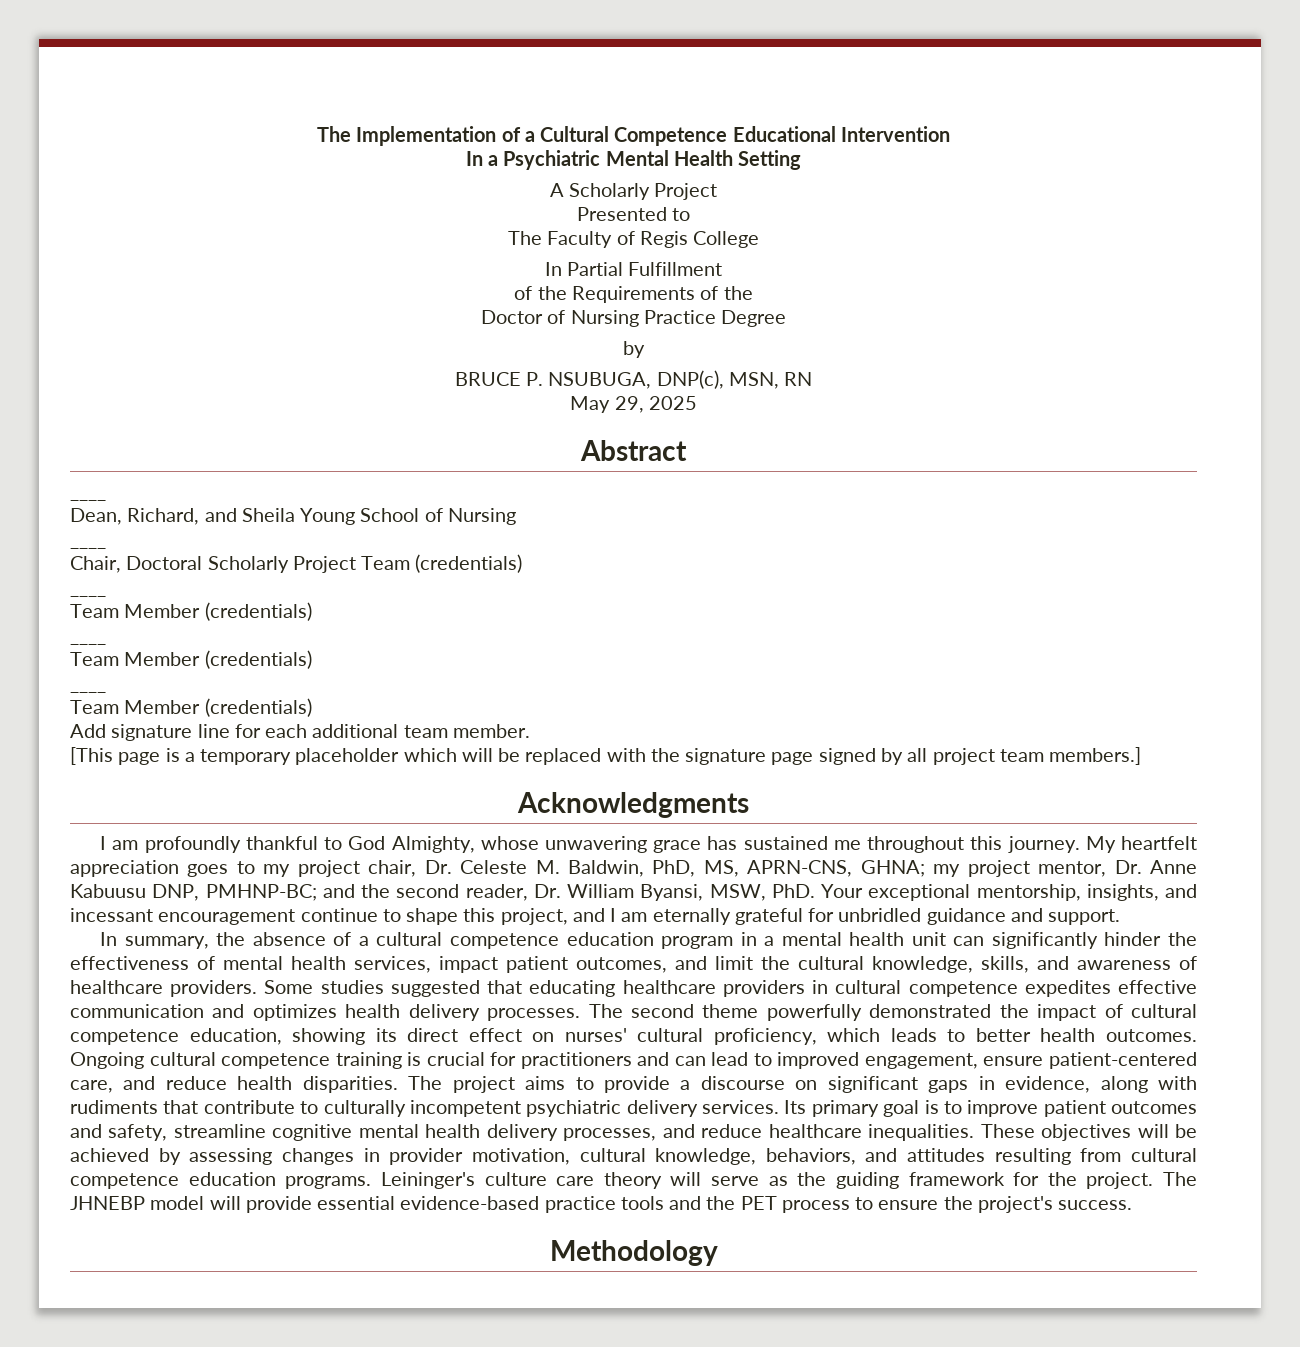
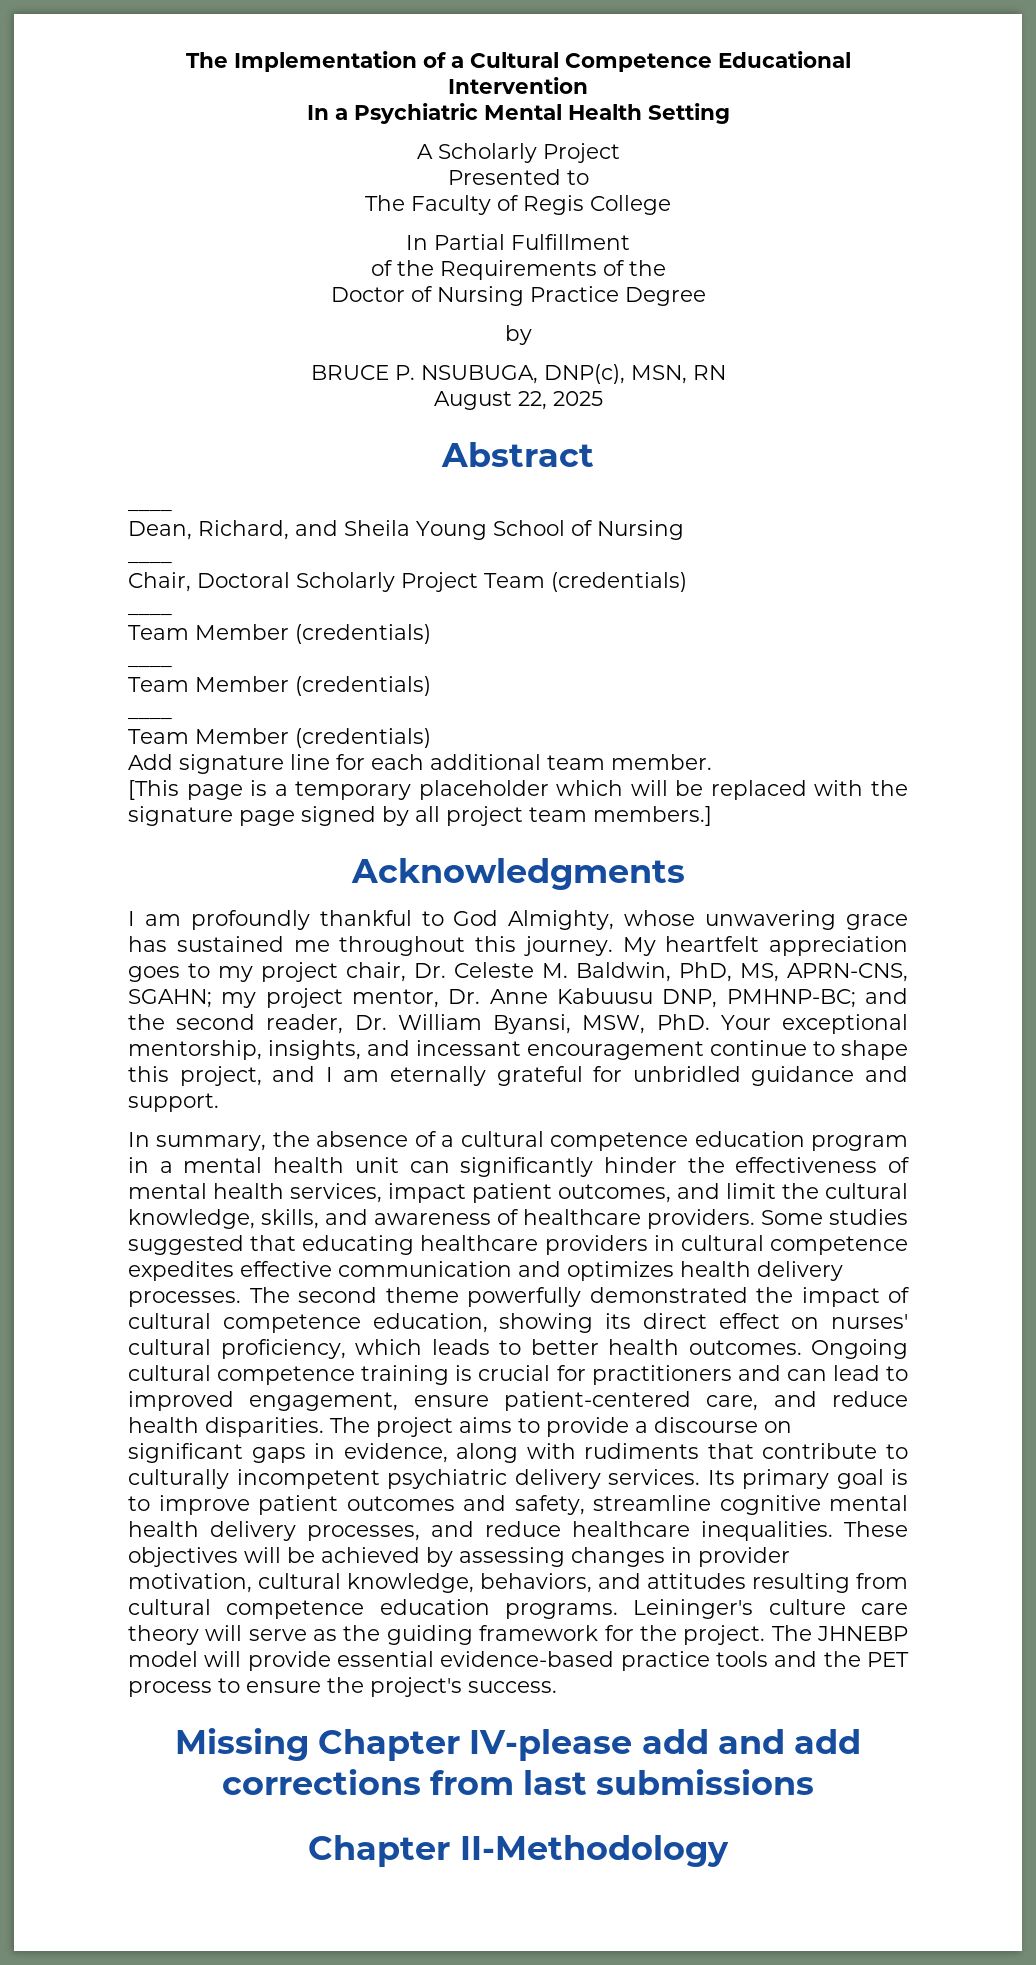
- May 29, 2025
+ August 22, 2025
- My heartfelt appreciation goes to my project chair, Dr. Celeste M. Baldwin, PhD, MS, APRN-CNS, GHNA; my project mentor, Dr. Anne Kabuusu DNP, PMHNP-BC; and the second reader, Dr. William Byansi, MSW, PhD. Your exceptional mentorship, insights, and incessant encouragement continue to shape this project, and I am eternally grateful for unbridled guidance and support.
+ My heartfelt appreciation goes to my project chair, Dr. Celeste M. Baldwin, PhD, MS, APRN-CNS, SGAHN; my project mentor, Dr. Anne Kabuusu DNP, PMHNP-BC; and the second reader, Dr. William Byansi, MSW, PhD. Your exceptional mentorship, insights, and incessant encouragement continue to shape this project, and I am eternally grateful for unbridled guidance and support.
- Methodology
+ Missing Chapter IV-please add and add corrections from last submissions
+ Chapter II-Methodology

